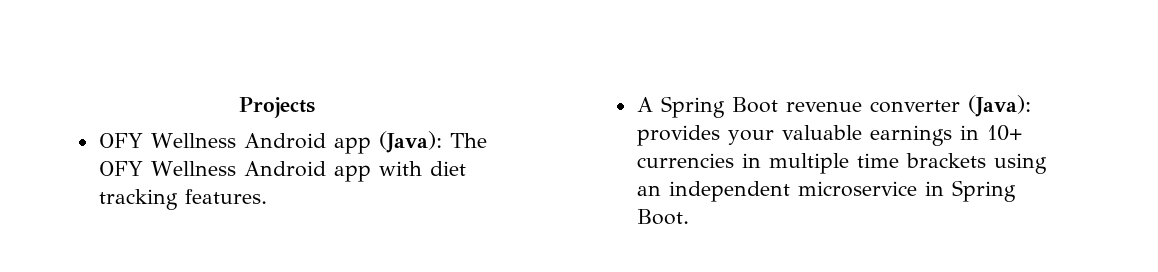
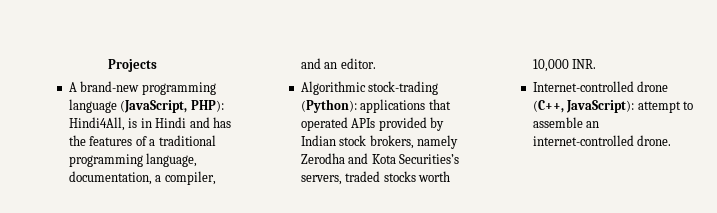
- OFY Wellness Android app (Java): The OFY Wellness Android app with diet tracking features.
- A Spring Boot revenue converter (Java): provides your valuable earnings in 10+ currencies in multiple time brackets using an independent microservice in Spring Boot.
+ A brand-new programming language (JavaScript, PHP): Hindi4All, is in Hindi and has the features of a traditional programming language, documentation, a compiler, and an editor.
+ Algorithmic stock-trading (Python): applications that operated APIs provided by Indian stock brokers, namely Zerodha and Kota Securities’s servers, traded stocks worth 10,000 INR.
+ Internet-controlled drone (C++, JavaScript): attempt to assemble an internet-controlled drone.

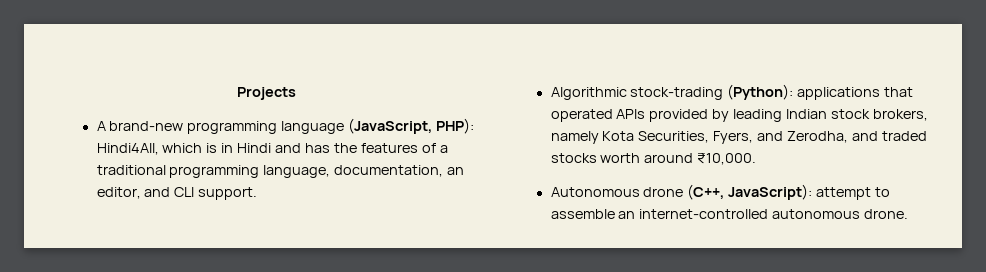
- A brand-new programming language (JavaScript, PHP): Hindi4All, is in Hindi and has the features of a traditional programming language, documentation, a compiler, and an editor.
+ A brand-new programming language (JavaScript, PHP): Hindi4All, which is in Hindi and has the features of a traditional programming language, documentation, an editor, and CLI support.
- Algorithmic stock-trading (Python): applications that operated APIs provided by Indian stock brokers, namely Zerodha and Kota Securities’s servers, traded stocks worth 10,000 INR.
- Internet-controlled drone (C++, JavaScript): attempt to assemble an internet-controlled drone.
+ Algorithmic stock-trading (Python): applications that operated APIs provided by leading Indian stock brokers, namely Kota Securities, Fyers, and Zerodha, and traded stocks worth around ₹10,000.
+ Autonomous drone (C++, JavaScript): attempt to assemble an internet-controlled autonomous drone.

